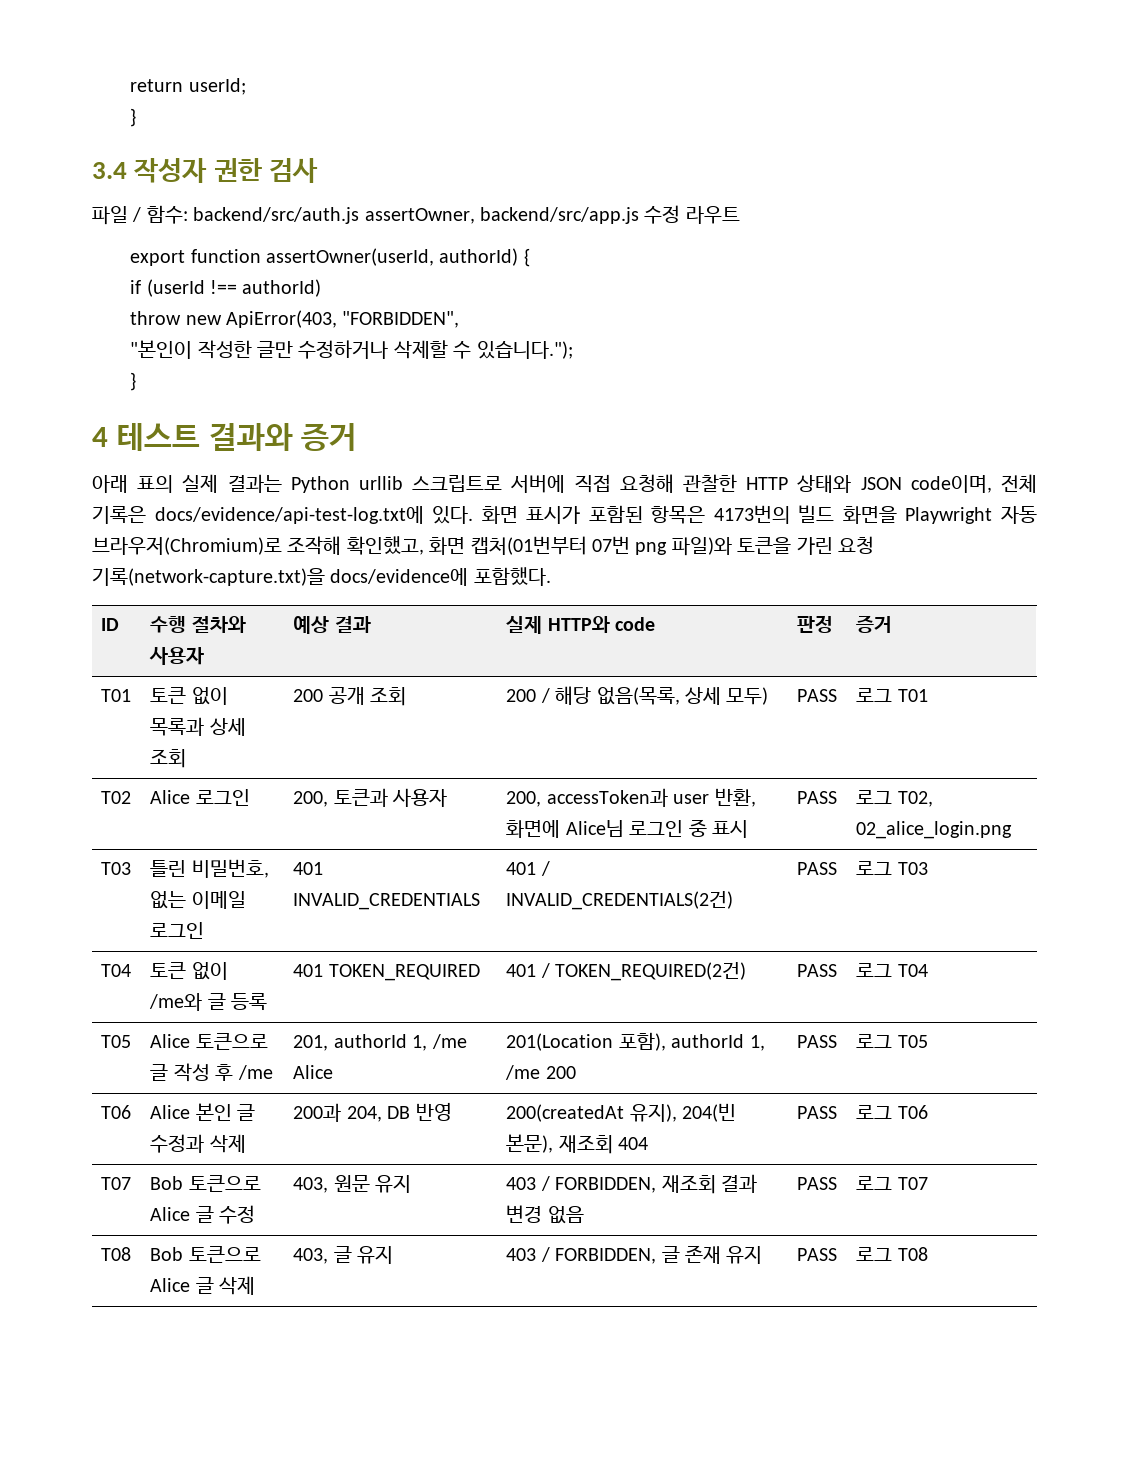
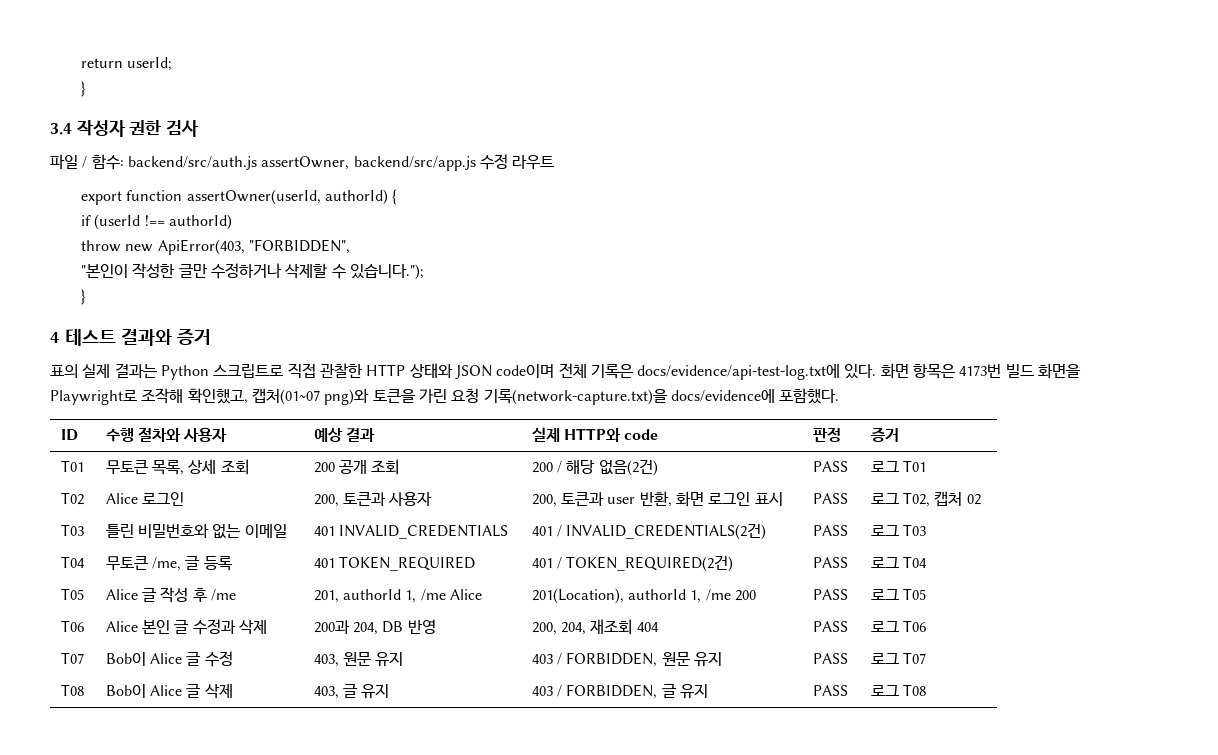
- 아래 표의 실제 결과는 Python urllib 스크립트로 서버에 직접 요청해 관찰한 HTTP 상태와 JSON code이며, 전체 기록은 docs/evidence/api-test-log.txt에 있다.
+ 표의 실제 결과는 Python 스크립트로 직접 관찰한 HTTP 상태와 JSON code이며 전체 기록은 docs/evidence/api-test-log.txt에 있다.
- 화면 표시가 포함된 항목은 4173번의 빌드 화면을 Playwright 자동 브라우저(Chromium)로 조작해 확인했고, 화면 캡처(01번부터 07번 png 파일)와 토큰을 가린 요청 기록(network-capture.txt)을 docs/evidence에 포함했다.
+ 화면 항목은 4173번 빌드 화면을 Playwright로 조작해 확인했고, 캡처(01~07 png)와 토큰을 가린 요청 기록(network-capture.txt)을 docs/evidence에 포함했다.
- T01 | 토큰 없이 목록과 상세 조회 | 200 공개 조회 | 200 / 해당 없음(목록, 상세 모두) | PASS | 로그 T01
+ T01 | 무토큰 목록, 상세 조회 | 200 공개 조회 | 200 / 해당 없음(2건) | PASS | 로그 T01
- T02 | Alice 로그인 | 200, 토큰과 사용자 | 200, accessToken과 user 반환, 화면에 Alice님 로그인 중 표시 | PASS | 로그 T02, 02_alice_login.png
+ T02 | Alice 로그인 | 200, 토큰과 사용자 | 200, 토큰과 user 반환, 화면 로그인 표시 | PASS | 로그 T02, 캡처 02
- T03 | 틀린 비밀번호, 없는 이메일 로그인 | 401 INVALID_CREDENTIALS | 401 / INVALID_CREDENTIALS(2건) | PASS | 로그 T03
+ T03 | 틀린 비밀번호와 없는 이메일 | 401 INVALID_CREDENTIALS | 401 / INVALID_CREDENTIALS(2건) | PASS | 로그 T03
- T04 | 토큰 없이 /me와 글 등록 | 401 TOKEN_REQUIRED | 401 / TOKEN_REQUIRED(2건) | PASS | 로그 T04
+ T04 | 무토큰 /me, 글 등록 | 401 TOKEN_REQUIRED | 401 / TOKEN_REQUIRED(2건) | PASS | 로그 T04
- T05 | Alice 토큰으로 글 작성 후 /me | 201, authorId 1, /me Alice | 201(Location 포함), authorId 1, /me 200 | PASS | 로그 T05
+ T05 | Alice 글 작성 후 /me | 201, authorId 1, /me Alice | 201(Location), authorId 1, /me 200 | PASS | 로그 T05
- T06 | Alice 본인 글 수정과 삭제 | 200과 204, DB 반영 | 200(createdAt 유지), 204(빈 본문), 재조회 404 | PASS | 로그 T06
+ T06 | Alice 본인 글 수정과 삭제 | 200과 204, DB 반영 | 200, 204, 재조회 404 | PASS | 로그 T06
- T07 | Bob 토큰으로 Alice 글 수정 | 403, 원문 유지 | 403 / FORBIDDEN, 재조회 결과 변경 없음 | PASS | 로그 T07
+ T07 | Bob이 Alice 글 수정 | 403, 원문 유지 | 403 / FORBIDDEN, 원문 유지 | PASS | 로그 T07
- T08 | Bob 토큰으로 Alice 글 삭제 | 403, 글 유지 | 403 / FORBIDDEN, 글 존재 유지 | PASS | 로그 T08
+ T08 | Bob이 Alice 글 삭제 | 403, 글 유지 | 403 / FORBIDDEN, 글 유지 | PASS | 로그 T08

